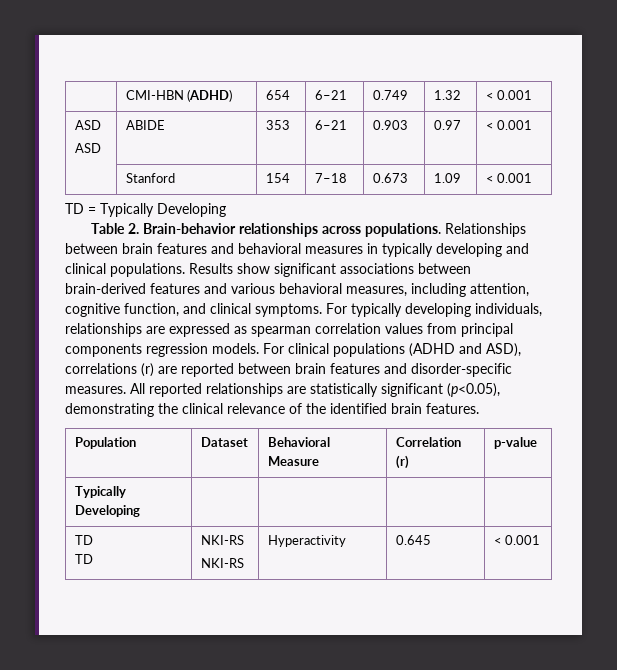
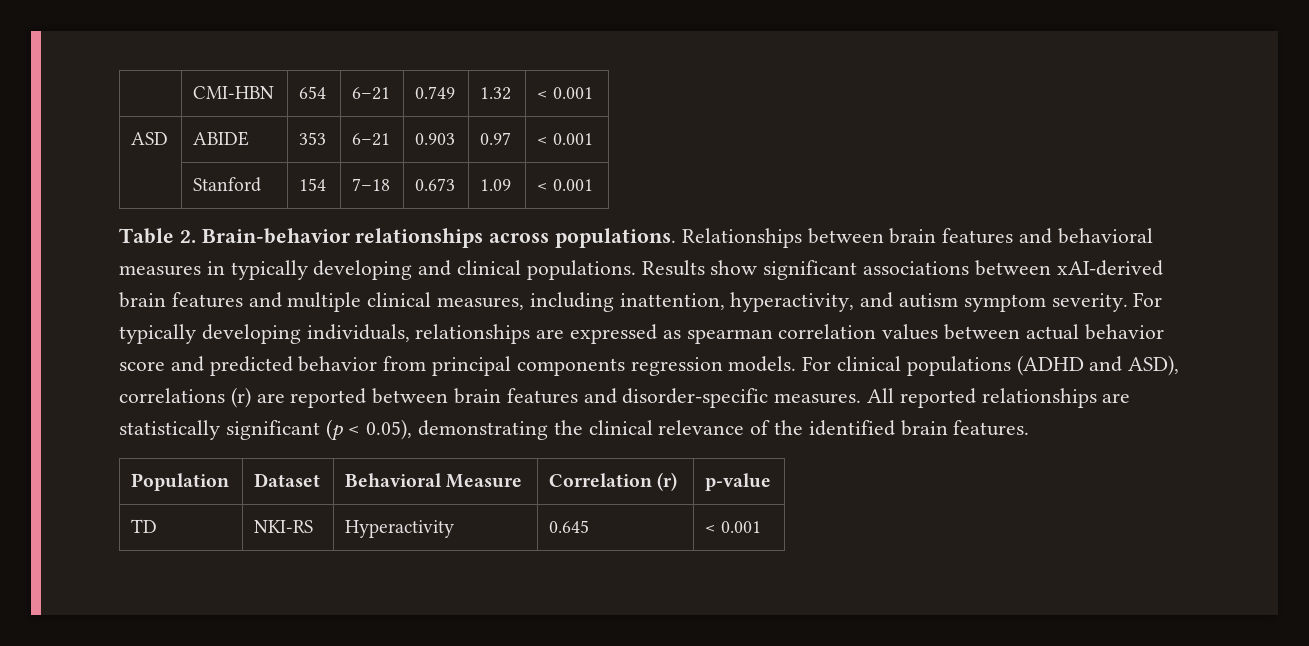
- | CMI-HBN (ADHD) | 654 | 6–21 | 0.749 | 1.32 | < 0.001
- ASD
+ | CMI-HBN | 654 | 6–21 | 0.749 | 1.32 | < 0.001
- TD = Typically Developing
- Results show significant associations between brain-derived features and various behavioral measures, including attention, cognitive function, and clinical symptoms.
+ Results show significant associations between xAI-derived brain features and multiple clinical measures, including inattention, hyperactivity, and autism symptom severity.
- For typically developing individuals, relationships are expressed as spearman correlation values from principal components regression models.
+ For typically developing individuals, relationships are expressed as spearman correlation values between actual behavior score and predicted behavior from principal components regression models.
- All reported relationships are statistically significant (p<0.05), demonstrating the clinical relevance of the identified brain features.
+ All reported relationships are statistically significant (p < 0.05), demonstrating the clinical relevance of the identified brain features.
- Typically Developing | | | |
- TD
- TD | NKI-RS
- NKI-RS | Hyperactivity | 0.645 | < 0.001
+ TD | NKI-RS | Hyperactivity | 0.645 | < 0.001

